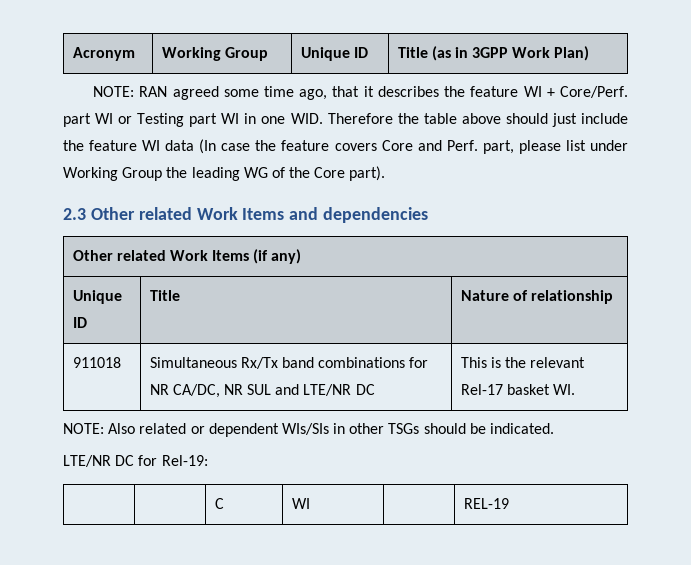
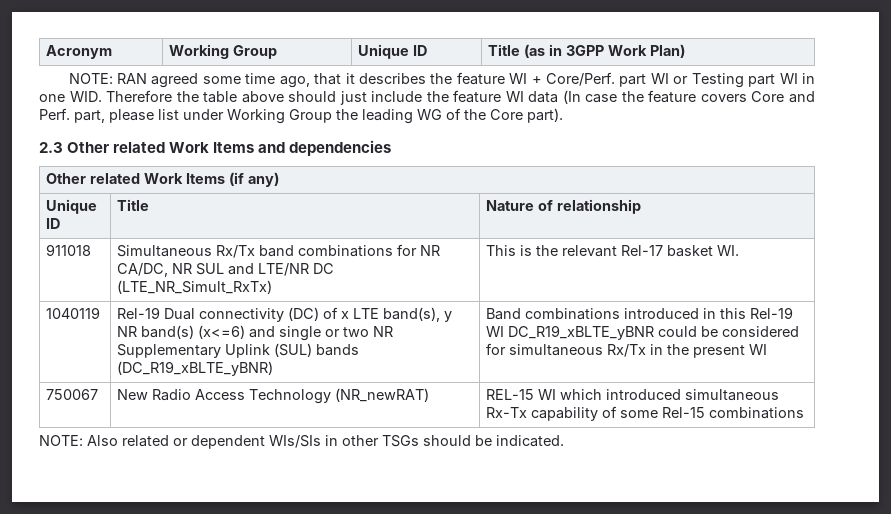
- 911018 | Simultaneous Rx/Tx band combinations for NR CA/DC, NR SUL and LTE/NR DC | This is the relevant Rel-17 basket WI.
+ 911018 | Simultaneous Rx/Tx band combinations for NR CA/DC, NR SUL and LTE/NR DC (LTE_NR_Simult_RxTx) | This is the relevant Rel-17 basket WI.
+ 1040119 | Rel-19 Dual connectivity (DC) of x LTE band(s), y NR band(s) (x<=6) and single or two NR Supplementary Uplink (SUL) bands (DC_R19_xBLTE_yBNR) | Band combinations introduced in this Rel-19 WI DC_R19_xBLTE_yBNR could be considered for simultaneous Rx/Tx in the present WI
+ 750067 | New Radio Access Technology (NR_newRAT) | REL-15 WI which introduced simultaneous Rx-Tx capability of some Rel-15 combinations
- LTE/NR DC for Rel-19:
- | | C | WI | | REL-19

